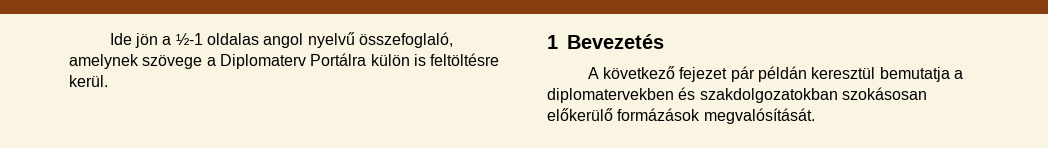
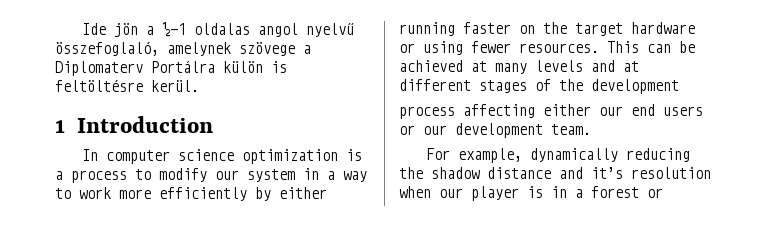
- 1 Bevezetés
- A következő fejezet pár példán keresztül bemutatja a diplomatervekben és szakdolgozatokban szokásosan előkerülő formázások megvalósítását.
+ 1 Introduction
+ In computer science optimization is a process to modify our system in a way to work more efficiently by either running faster on the target hardware or using fewer resources. This can be achieved at many levels and at different stages of the development
+ process affecting either our end users or our development team.
+ For example, dynamically reducing the shadow distance and it’s resolution when our player is in a forest or

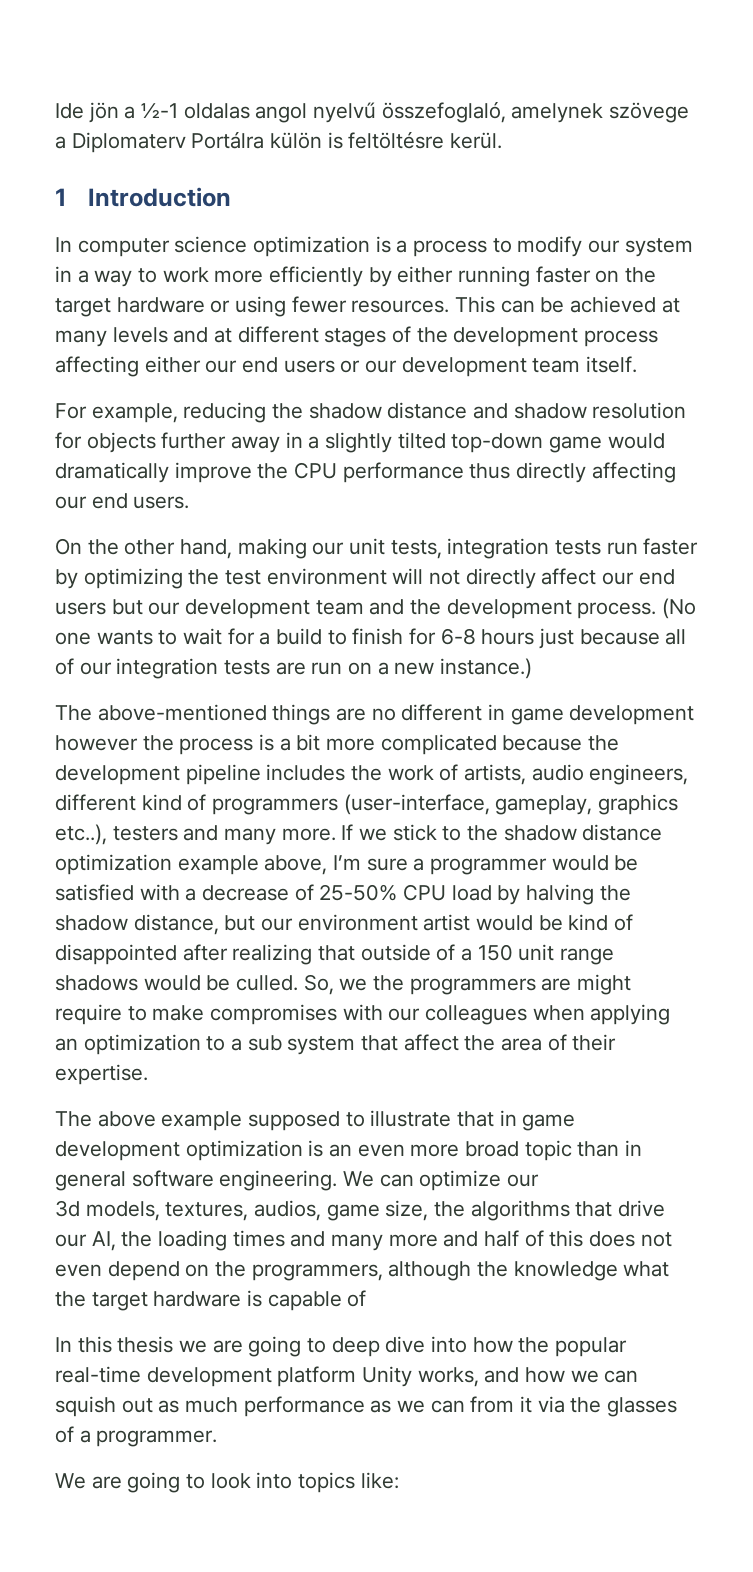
- This can be achieved at many levels and at different stages of the development
- process affecting either our end users or our development team.
+ This can be achieved at many levels and at different stages of the development process affecting either our end users or our development team itself.
- For example, dynamically reducing the shadow distance and it’s resolution when our player is in a forest or
+ For example, reducing the shadow distance and shadow resolution for objects further away in a slightly tilted top-down game would dramatically improve the CPU performance thus directly affecting our end users.
+ On the other hand, making our unit tests, integration tests run faster by optimizing the test environment will not directly affect our end users but our development team and the development process. (No one wants to wait for a build to finish for 6-8 hours just because all of our integration tests are run on a new instance.)
+ The above-mentioned things are no different in game development however the process is a bit more complicated because the development pipeline includes the work of artists, audio engineers, different kind of programmers (user-interface, gameplay, graphics etc..), testers and many more. If we stick to the shadow distance optimization example above, I’m sure a programmer would be satisfied with a decrease of 25-50% CPU load by halving the shadow distance, but our environment artist would be kind of disappointed after realizing that outside of a 150 unit range shadows would be culled. So, we the programmers are might require to make compromises with our colleagues when applying an optimization to a sub system that affect the area of their expertise.
+ The above example supposed to illustrate that in game development optimization is an even more broad topic than in general software engineering. We can optimize our
+ 3d models, textures, audios, game size, the algorithms that drive our AI, the loading times and many more and half of this does not even depend on the programmers, although the knowledge what the target hardware is capable of
+ In this thesis we are going to deep dive into how the popular real-time development platform Unity works, and how we can squish out as much performance as we can from it via the glasses of a programmer.
+ We are going to look into topics like:

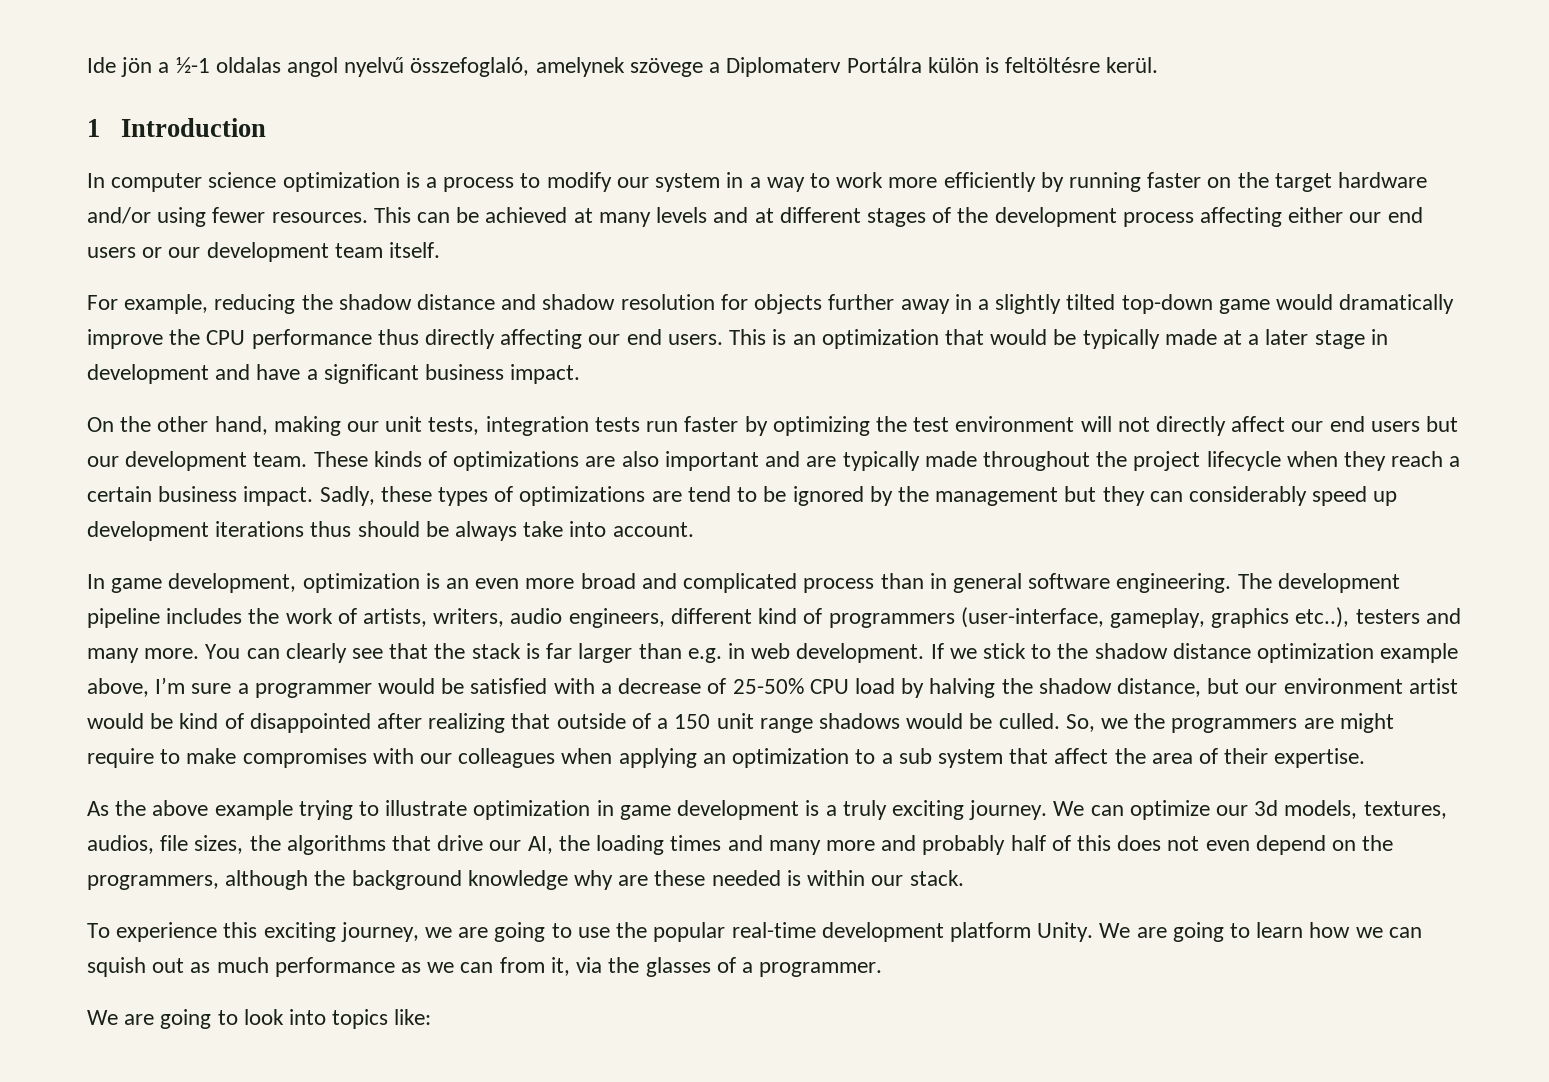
- In computer science optimization is a process to modify our system in a way to work more efficiently by either running faster on the target hardware or using fewer resources.
+ In computer science optimization is a process to modify our system in a way to work more efficiently by running faster on the target hardware and/or using fewer resources.
+ This is an optimization that would be typically made at a later stage in development and have a significant business impact.
- On the other hand, making our unit tests, integration tests run faster by optimizing the test environment will not directly affect our end users but our development team and the development process. (No one wants to wait for a build to finish for 6-8 hours just because all of our integration tests are run on a new instance.)
- The above-mentioned things are no different in game development however the process is a bit more complicated because the development pipeline includes the work of artists, audio engineers, different kind of programmers (user-interface, gameplay, graphics etc..), testers and many more.
+ On the other hand, making our unit tests, integration tests run faster by optimizing the test environment will not directly affect our end users but our development team. These kinds of optimizations are also important and are typically made throughout the project lifecycle when they reach a certain business impact. Sadly, these types of optimizations are tend to be ignored by the management but they can considerably speed up development iterations thus should be always take into account.
+ In game development, optimization is an even more broad and complicated process than in general software engineering. The development pipeline includes the work of artists, writers, audio engineers, different kind of programmers (user-interface, gameplay, graphics etc..), testers and many more.
+ You can clearly see that the stack is far larger than e.g. in web development.
- The above example supposed to illustrate that in game development optimization is an even more broad topic than in general software engineering.
+ As the above example trying to illustrate optimization in game development is a truly exciting journey.
- We can optimize our
- 3d models, textures, audios, game size, the algorithms that drive our AI, the loading times and many more and half of this does not even depend on the programmers, although the knowledge what the target hardware is capable of
- In this thesis we are going to deep dive into how the popular real-time development platform Unity works, and how we can squish out as much performance as we can from it via the glasses of a programmer.
+ We can optimize our 3d models, textures, audios, file sizes, the algorithms that drive our AI, the loading times and many more and probably half of this does not even depend on the programmers, although the background knowledge why are these needed is within our stack.
+ To experience this exciting journey, we are going to use the popular real-time development platform Unity. We are going to learn how we can squish out as much performance as we can from it, via the glasses of a programmer.

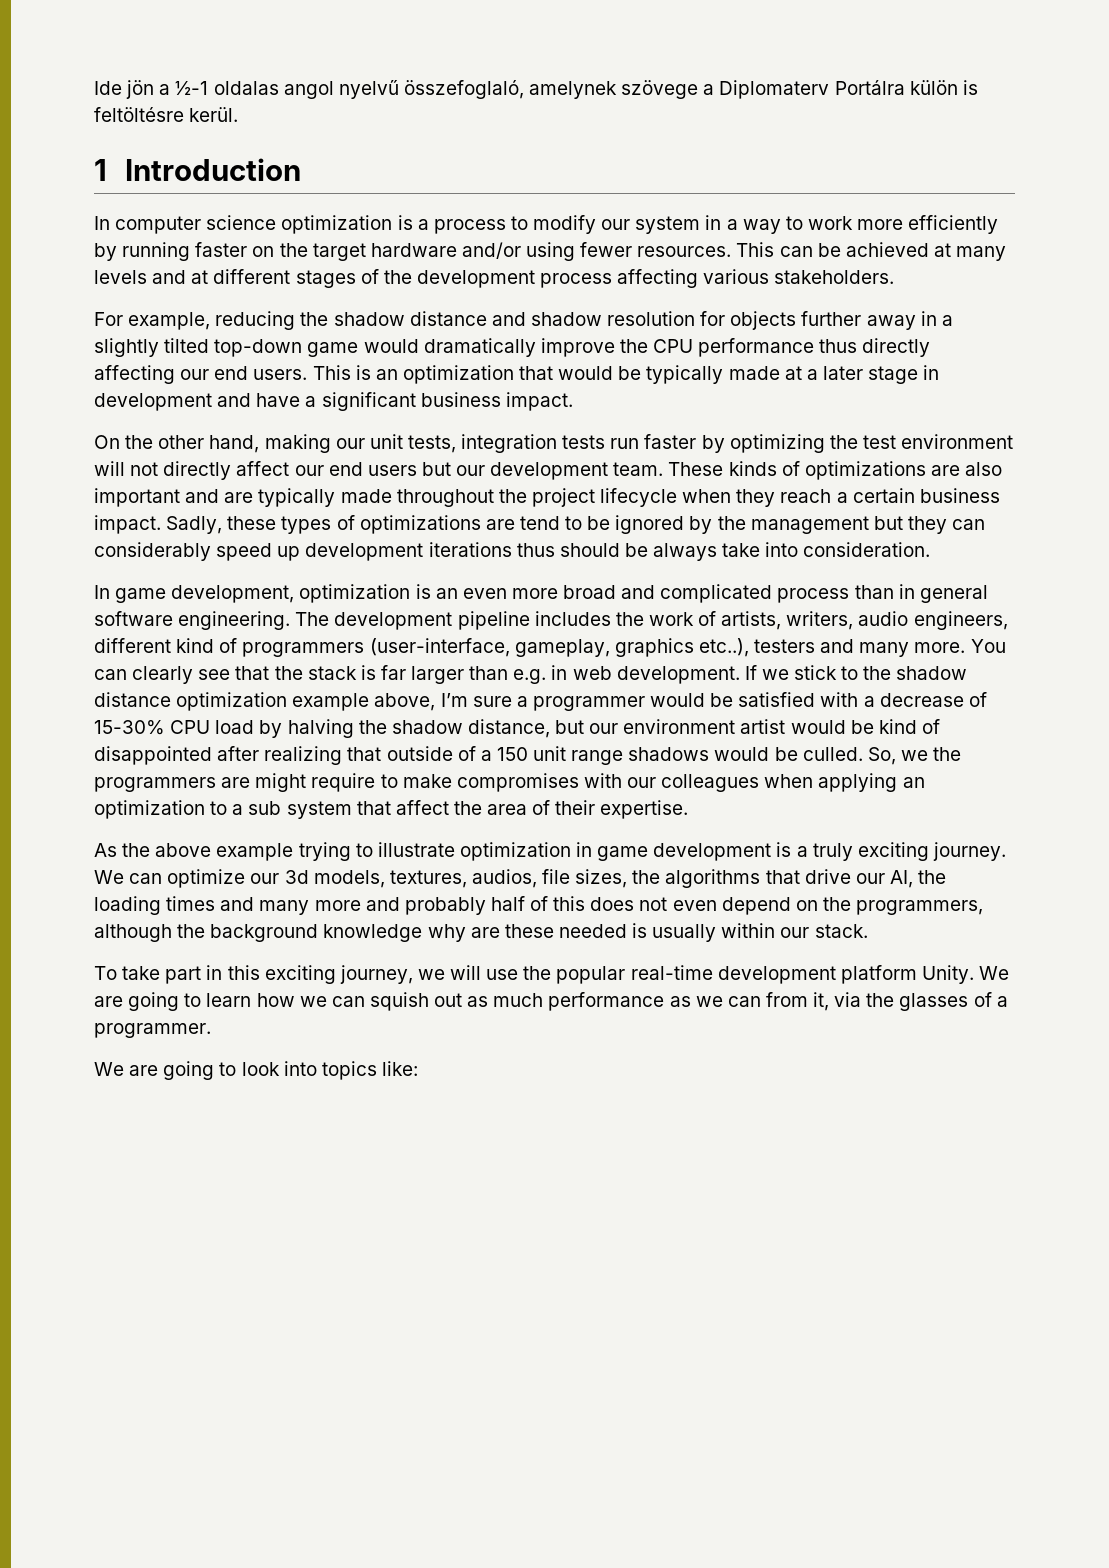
- This can be achieved at many levels and at different stages of the development process affecting either our end users or our development team itself.
+ This can be achieved at many levels and at different stages of the development process affecting various stakeholders.
- Sadly, these types of optimizations are tend to be ignored by the management but they can considerably speed up development iterations thus should be always take into account.
+ Sadly, these types of optimizations are tend to be ignored by the management but they can considerably speed up development iterations thus should be always take into consideration.
- If we stick to the shadow distance optimization example above, I’m sure a programmer would be satisfied with a decrease of 25-50% CPU load by halving the shadow distance, but our environment artist would be kind of disappointed after realizing that outside of a 150 unit range shadows would be culled.
+ If we stick to the shadow distance optimization example above, I’m sure a programmer would be satisfied with a decrease of 15-30% CPU load by halving the shadow distance, but our environment artist would be kind of disappointed after realizing that outside of a 150 unit range shadows would be culled.
- We can optimize our 3d models, textures, audios, file sizes, the algorithms that drive our AI, the loading times and many more and probably half of this does not even depend on the programmers, although the background knowledge why are these needed is within our stack.
+ We can optimize our 3d models, textures, audios, file sizes, the algorithms that drive our AI, the loading times and many more and probably half of this does not even depend on the programmers, although the background knowledge why are these needed is usually within our stack.
- To experience this exciting journey, we are going to use the popular real-time development platform Unity.
+ To take part in this exciting journey, we will use the popular real-time development platform Unity.

